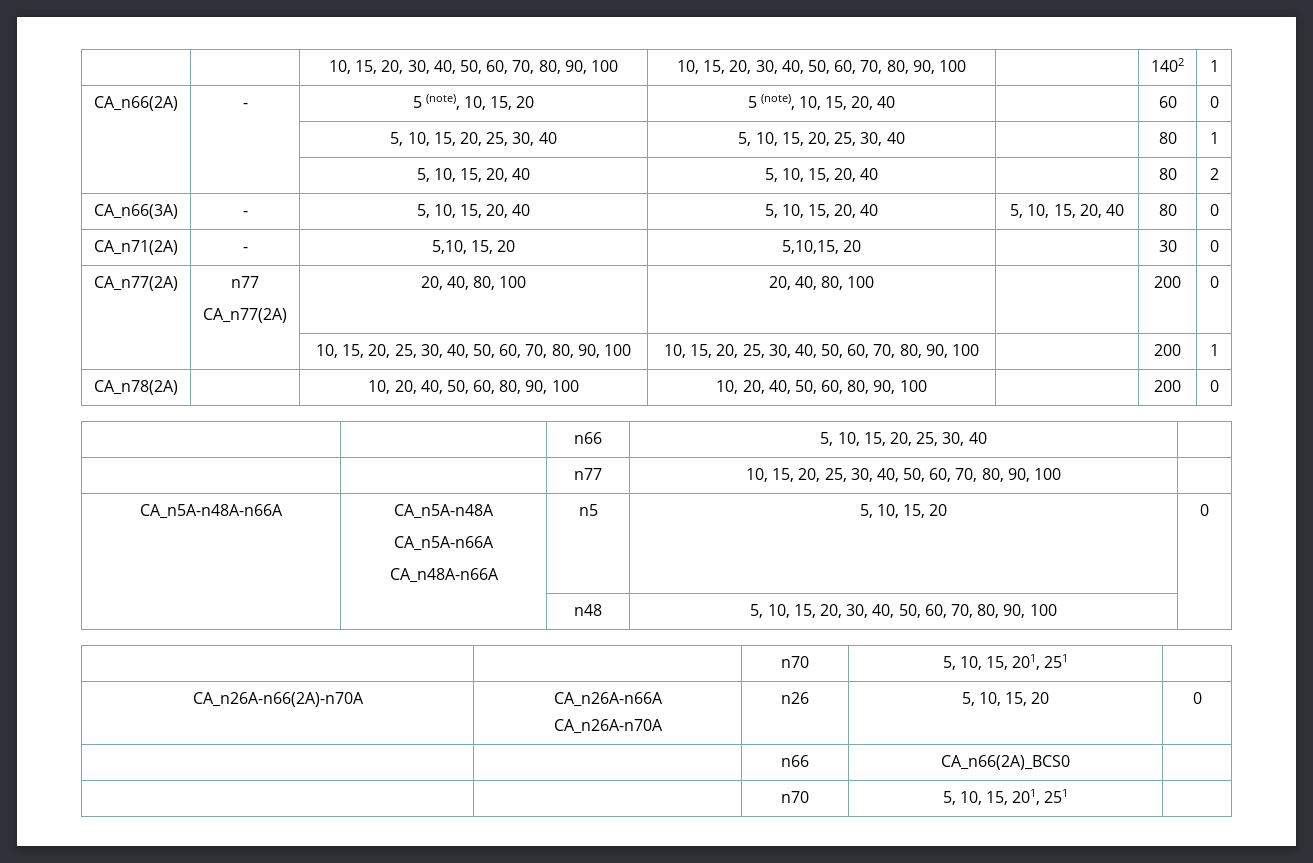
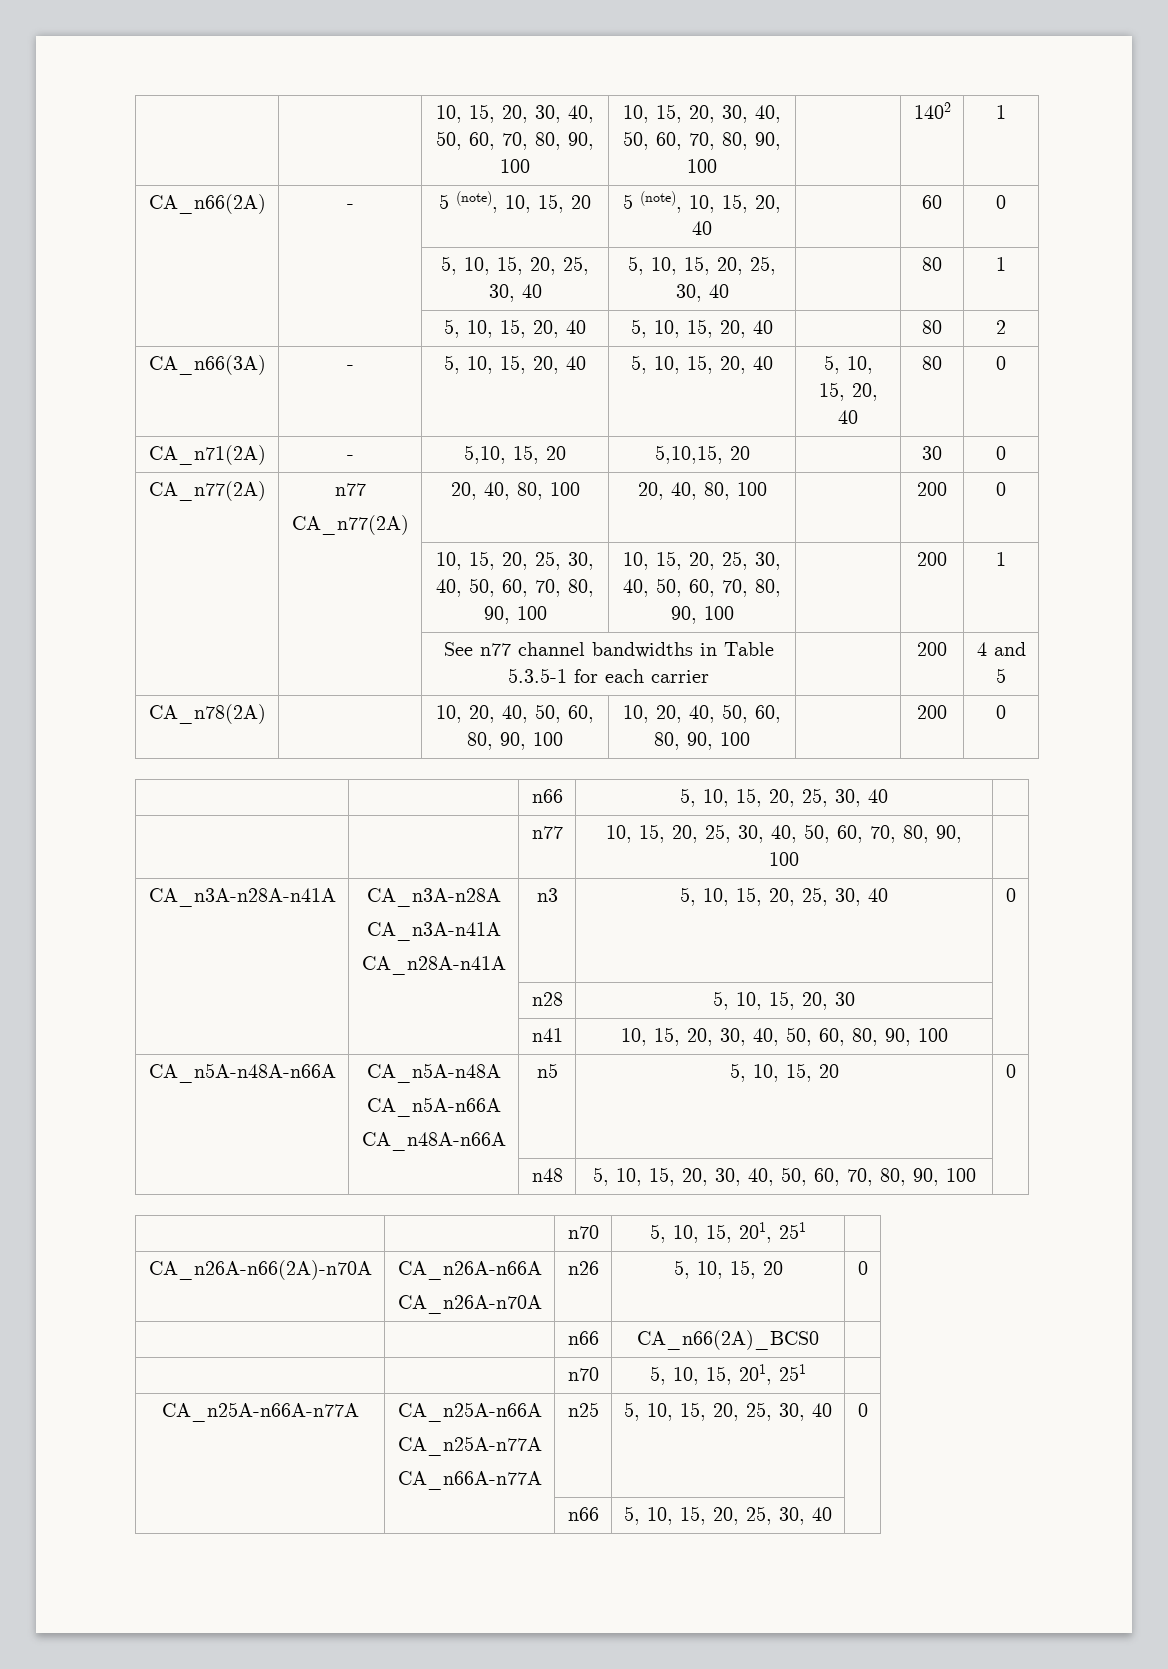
+ | | See n77 channel bandwidths in Table 5.3.5-1 for each carrier | | 200 | 4 and 5
+ CA_n3A-n28A-n41A | CA_n3A-n28A
+ CA_n3A-n41A
+ CA_n28A-n41A | n3 | 5, 10, 15, 20, 25, 30, 40 | 0
+ | | n28 | 5, 10, 15, 20, 30 |
+ | | n41 | 10, 15, 20, 30, 40, 50, 60, 80, 90, 100 |
+ CA_n25A-n66A-n77A | CA_n25A-n66A
+ CA_n25A-n77A
+ CA_n66A-n77A | n25 | 5, 10, 15, 20, 25, 30, 40 | 0
+ | | n66 | 5, 10, 15, 20, 25, 30, 40 |

